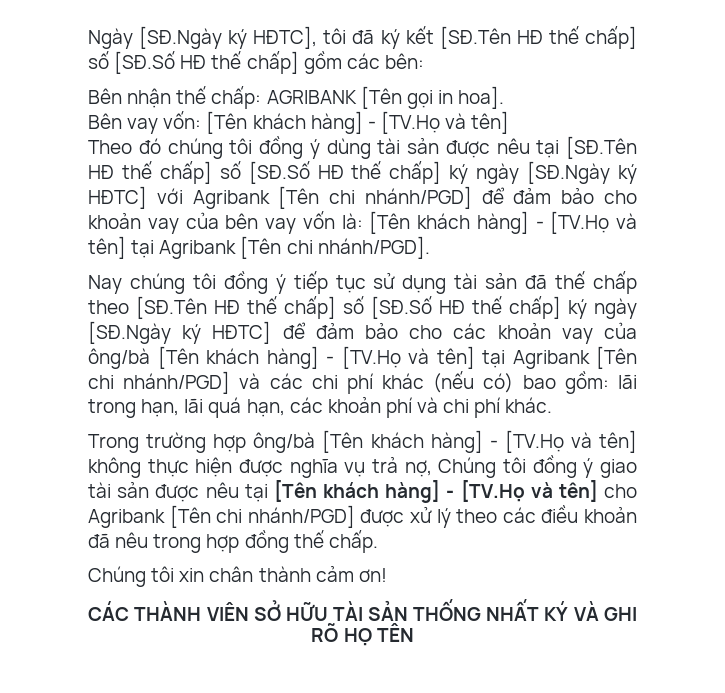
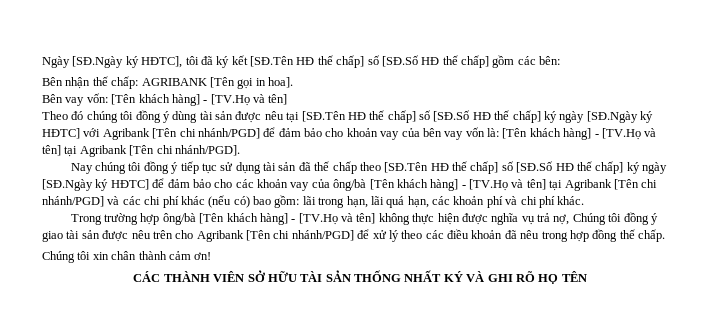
- Trong trường hợp ông/bà [Tên khách hàng] - [TV.Họ và tên] không thực hiện được nghĩa vụ trả nợ, Chúng tôi đồng ý giao tài sản được nêu tại [Tên khách hàng] - [TV.Họ và tên] cho Agribank [Tên chi nhánh/PGD] được xử lý theo các điều khoản đã nêu trong hợp đồng thế chấp.
+ Trong trường hợp ông/bà [Tên khách hàng] - [TV.Họ và tên] không thực hiện được nghĩa vụ trả nợ, Chúng tôi đồng ý giao tài sản được nêu trên cho Agribank [Tên chi nhánh/PGD] để xử lý theo các điều khoản đã nêu trong hợp đồng thế chấp.

